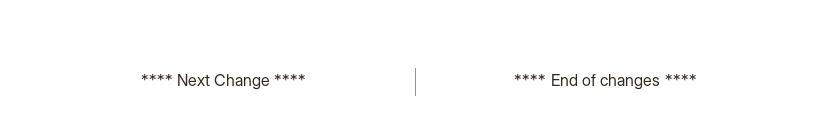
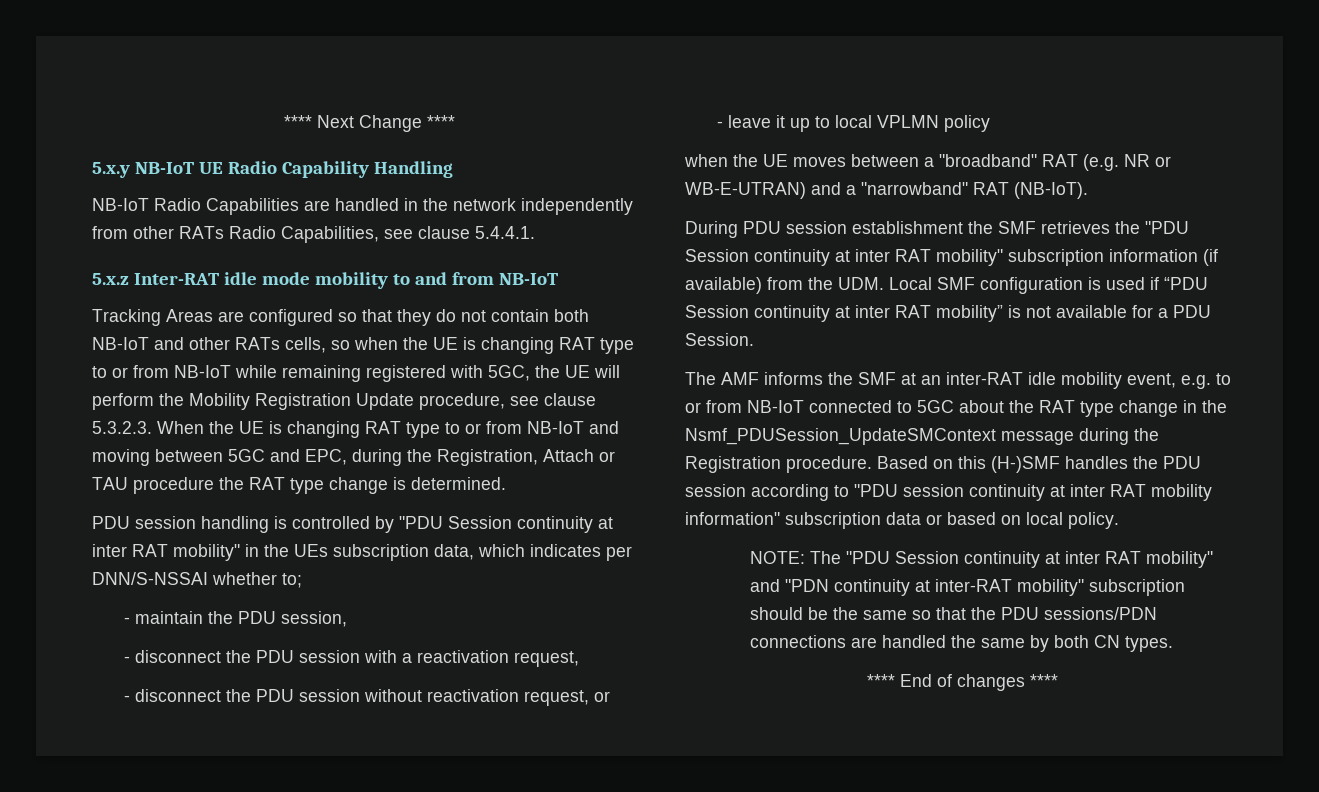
+ 5.x.y NB-IoT UE Radio Capability Handling
+ NB-IoT Radio Capabilities are handled in the network independently from other RATs Radio Capabilities, see clause 5.4.4.1.
+ 5.x.z Inter-RAT idle mode mobility to and from NB-IoT
+ Tracking Areas are configured so that they do not contain both NB-IoT and other RATs cells, so when the UE is changing RAT type to or from NB-IoT while remaining registered with 5GC, the UE will perform the Mobility Registration Update procedure, see clause 5.3.2.3. When the UE is changing RAT type to or from NB-IoT and moving between 5GC and EPC, during the Registration, Attach or TAU procedure the RAT type change is determined.
+ PDU session handling is controlled by "PDU Session continuity at inter RAT mobility" in the UEs subscription data, which indicates per DNN/S-NSSAI whether to;
+ - maintain the PDU session,
+ - disconnect the PDU session with a reactivation request,
+ - disconnect the PDU session without reactivation request, or
+ - leave it up to local VPLMN policy
+ when the UE moves between a "broadband" RAT (e.g. NR or WB-E-UTRAN) and a "narrowband" RAT (NB-IoT).
+ During PDU session establishment the SMF retrieves the "PDU Session continuity at inter RAT mobility" subscription information (if available) from the UDM. Local SMF configuration is used if “PDU Session continuity at inter RAT mobility” is not available for a PDU Session.
+ The AMF informs the SMF at an inter-RAT idle mobility event, e.g. to or from NB-IoT connected to 5GC about the RAT type change in the Nsmf_PDUSession_UpdateSMContext message during the Registration procedure. Based on this (H-)SMF handles the PDU session according to "PDU session continuity at inter RAT mobility information" subscription data or based on local policy.
+ NOTE: The "PDU Session continuity at inter RAT mobility" and "PDN continuity at inter-RAT mobility" subscription should be the same so that the PDU sessions/PDN connections are handled the same by both CN types.

